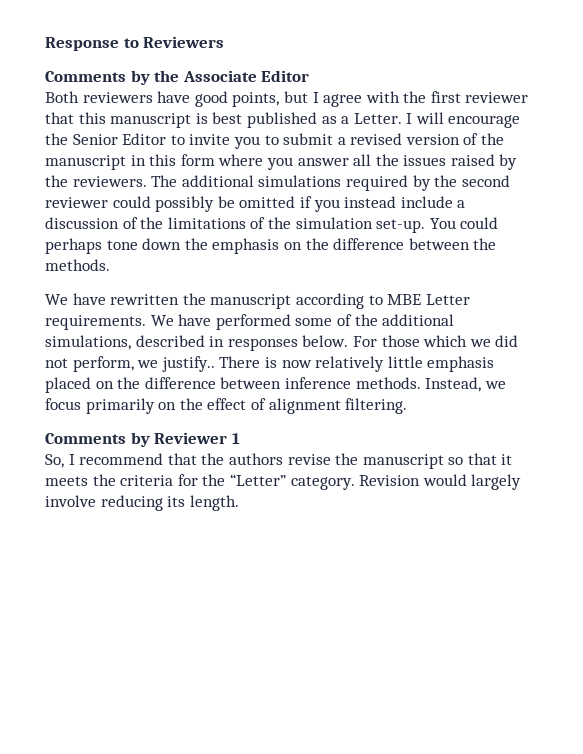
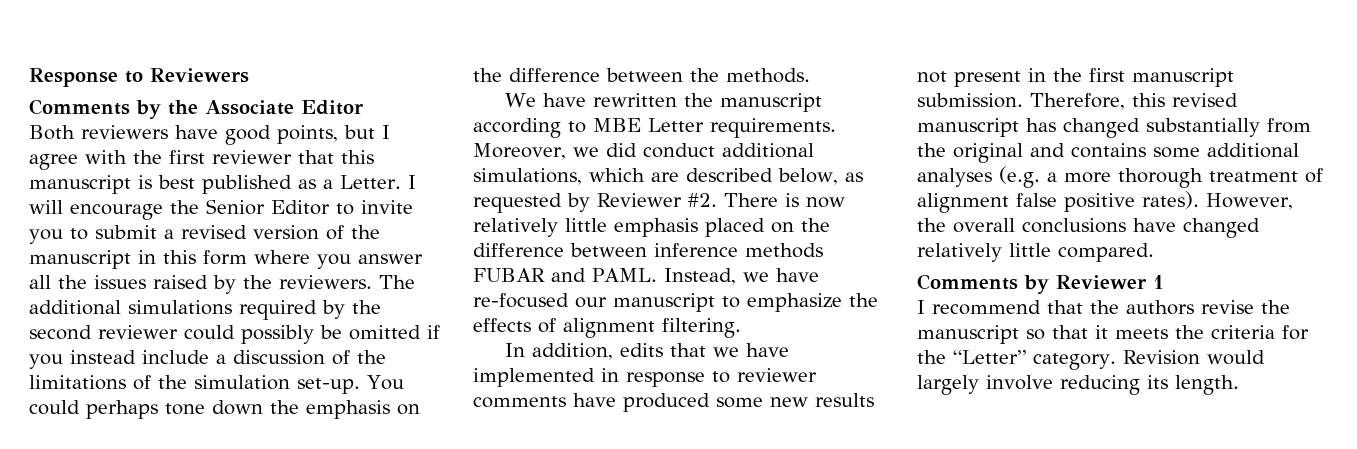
- We have performed some of the additional simulations, described in responses below. For those which we did not perform, we justify..
+ Moreover, we did conduct additional simulations, which are described below, as requested by Reviewer #2.
- There is now relatively little emphasis placed on the difference between inference methods. Instead, we focus primarily on the effect of alignment filtering.
+ There is now relatively little emphasis placed on the difference between inference methods FUBAR and PAML. Instead, we have re-focused our manuscript to emphasize the effects of alignment filtering.
+ In addition, edits that we have implemented in response to reviewer comments have produced some new results not present in the first manuscript submission. Therefore, this revised manuscript has changed substantially from the original and contains some additional analyses (e.g. a more thorough treatment of alignment false positive rates). However, the overall conclusions have changed relatively little compared.
- So, I recommend that the authors revise the manuscript so that it meets the criteria for the “Letter” category.
+ I recommend that the authors revise the manuscript so that it meets the criteria for the “Letter” category.

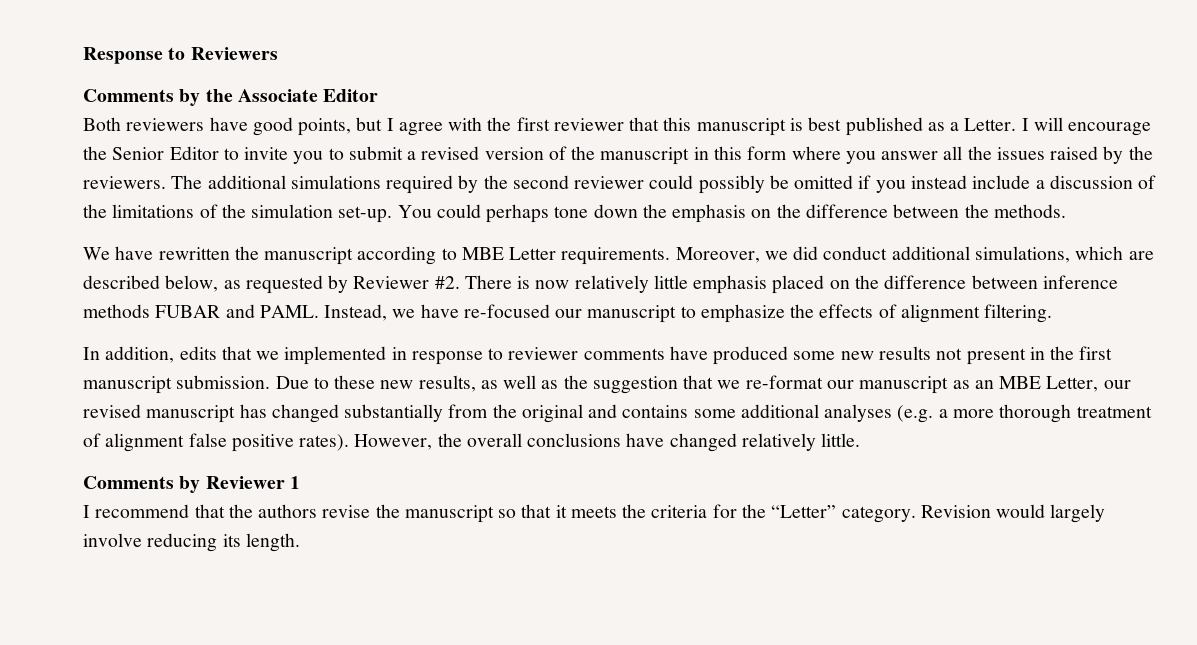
- In addition, edits that we have implemented in response to reviewer comments have produced some new results not present in the first manuscript submission.
+ In addition, edits that we implemented in response to reviewer comments have produced some new results not present in the first manuscript submission.
- Therefore, this revised manuscript has changed substantially from the original and contains some additional analyses (e.g. a more thorough treatment of alignment false positive rates).
+ Due to these new results, as well as the suggestion that we re-format our manuscript as an MBE Letter, our revised manuscript has changed substantially from the original and contains some additional analyses (e.g. a more thorough treatment of alignment false positive rates).
- However, the overall conclusions have changed relatively little compared.
+ However, the overall conclusions have changed relatively little.

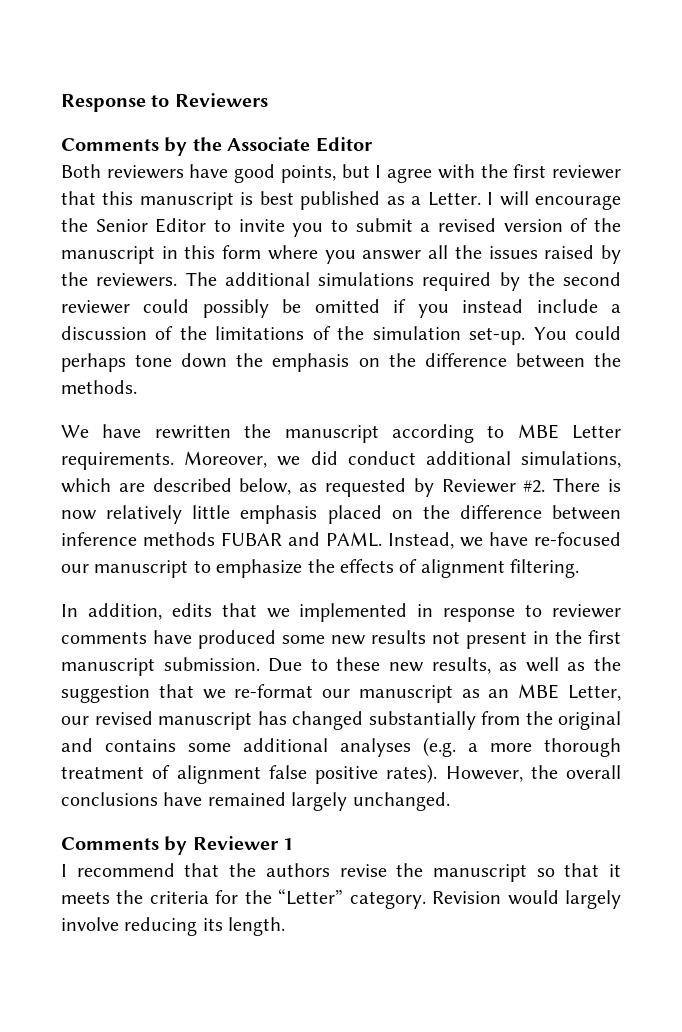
- However, the overall conclusions have changed relatively little.
+ However, the overall conclusions have remained largely unchanged.

